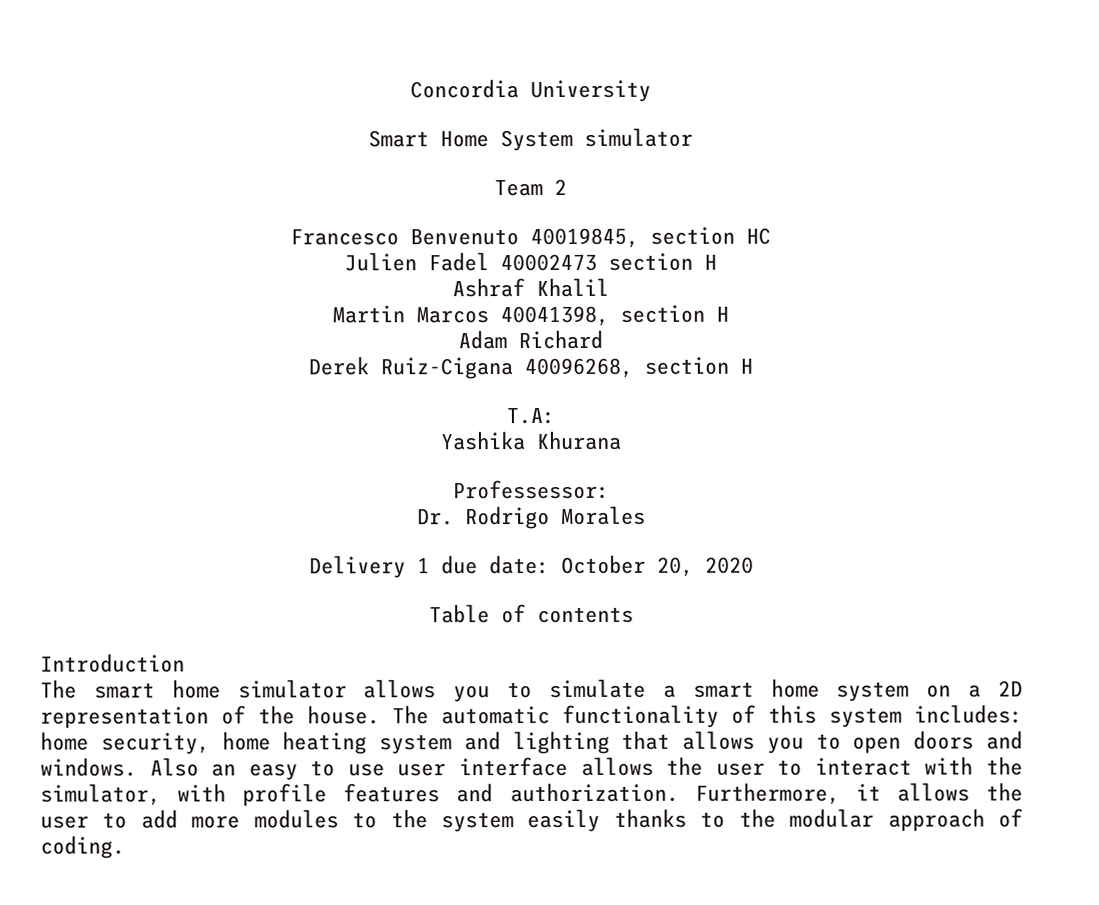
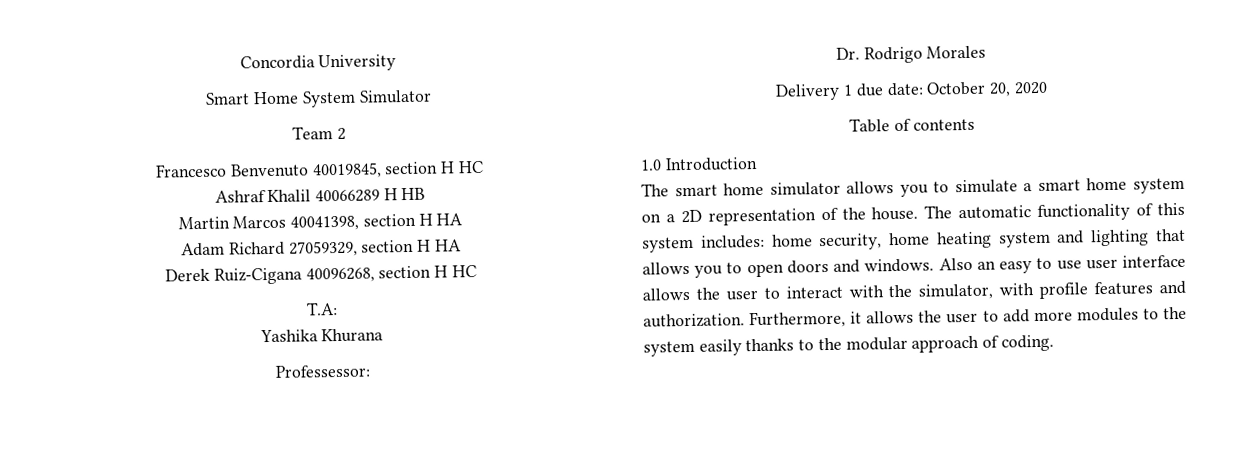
- Smart Home System simulator
+ Smart Home System Simulator
- Francesco Benvenuto 40019845, section HC
- Julien Fadel 40002473 section H
+ Francesco Benvenuto 40019845, section H HC
- Ashraf Khalil
+ Ashraf Khalil 40066289 H HB
- Martin Marcos 40041398, section H
+ Martin Marcos 40041398, section H HA
- Adam Richard
+ Adam Richard 27059329, section H HA
- Derek Ruiz-Cigana 40096268, section H
+ Derek Ruiz-Cigana 40096268, section H HC
- Introduction
+ 1.0 Introduction

